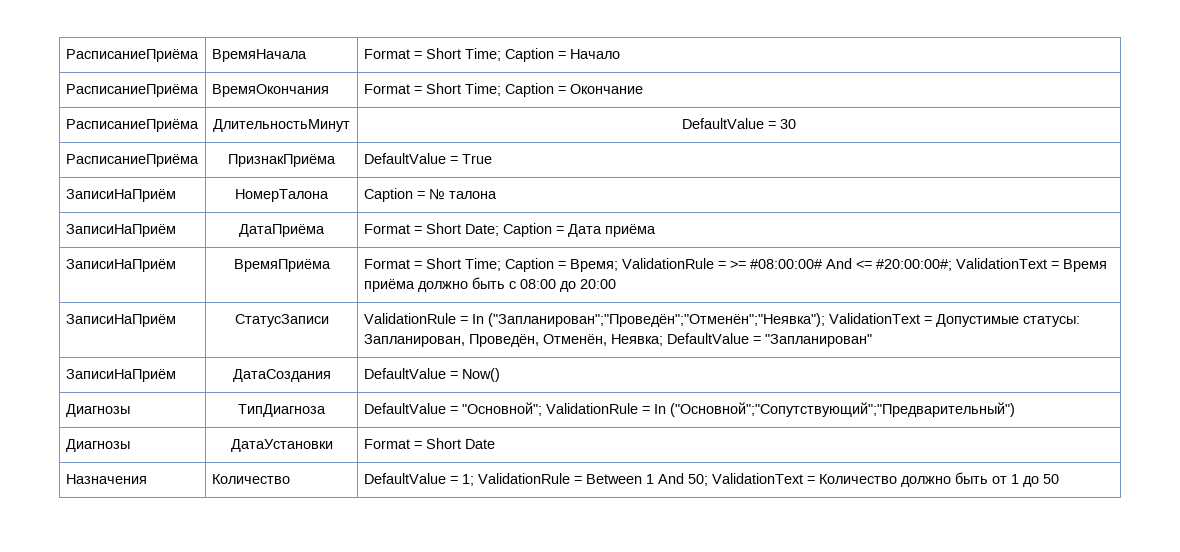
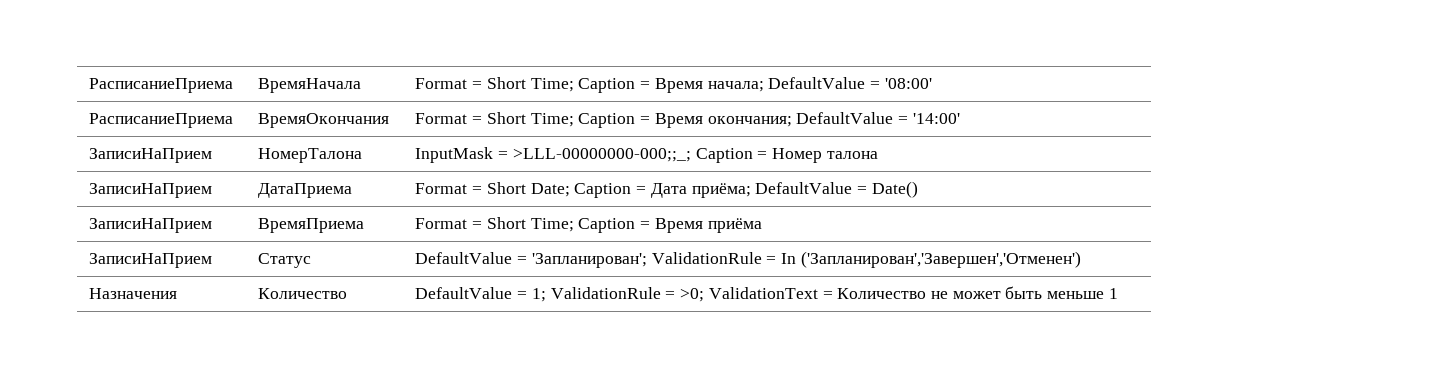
- РасписаниеПриёма | ВремяНачала | Format = Short Time; Caption = Начало
- РасписаниеПриёма | ВремяОкончания | Format = Short Time; Caption = Окончание
- РасписаниеПриёма | ДлительностьМинут | DefaultValue = 30
- РасписаниеПриёма | ПризнакПриёма | DefaultValue = True
- ЗаписиНаПриём | НомерТалона | Caption = № талона
+ РасписаниеПриема | ВремяНачала | Format = Short Time; Caption = Время начала; DefaultValue = '08:00'
+ РасписаниеПриема | ВремяОкончания | Format = Short Time; Caption = Время окончания; DefaultValue = '14:00'
+ ЗаписиНаПрием | НомерТалона | InputMask = >LLL-00000000-000;;_; Caption = Номер талона
- ЗаписиНаПриём | ДатаПриёма | Format = Short Date; Caption = Дата приёма
- ЗаписиНаПриём | ВремяПриёма | Format = Short Time; Caption = Время; ValidationRule = >= #08:00:00# And <= #20:00:00#; ValidationText = Время приёма должно быть с 08:00 до 20:00
- ЗаписиНаПриём | СтатусЗаписи | ValidationRule = In ("Запланирован";"Проведён";"Отменён";"Неявка"); ValidationText = Допустимые статусы: Запланирован, Проведён, Отменён, Неявка; DefaultValue = "Запланирован"
- ЗаписиНаПриём | ДатаСоздания | DefaultValue = Now()
- Диагнозы | ТипДиагноза | DefaultValue = "Основной"; ValidationRule = In ("Основной";"Сопутствующий";"Предварительный")
- Диагнозы | ДатаУстановки | Format = Short Date
+ ЗаписиНаПрием | ДатаПриема | Format = Short Date; Caption = Дата приёма; DefaultValue = Date()
+ ЗаписиНаПрием | ВремяПриема | Format = Short Time; Caption = Время приёма
+ ЗаписиНаПрием | Статус | DefaultValue = 'Запланирован'; ValidationRule = In ('Запланирован','Завершен','Отменен')
- Назначения | Количество | DefaultValue = 1; ValidationRule = Between 1 And 50; ValidationText = Количество должно быть от 1 до 50
+ Назначения | Количество | DefaultValue = 1; ValidationRule = >0; ValidationText = Количество не может быть меньше 1

